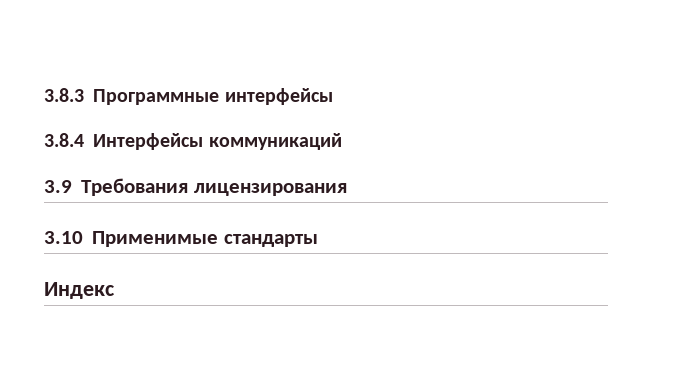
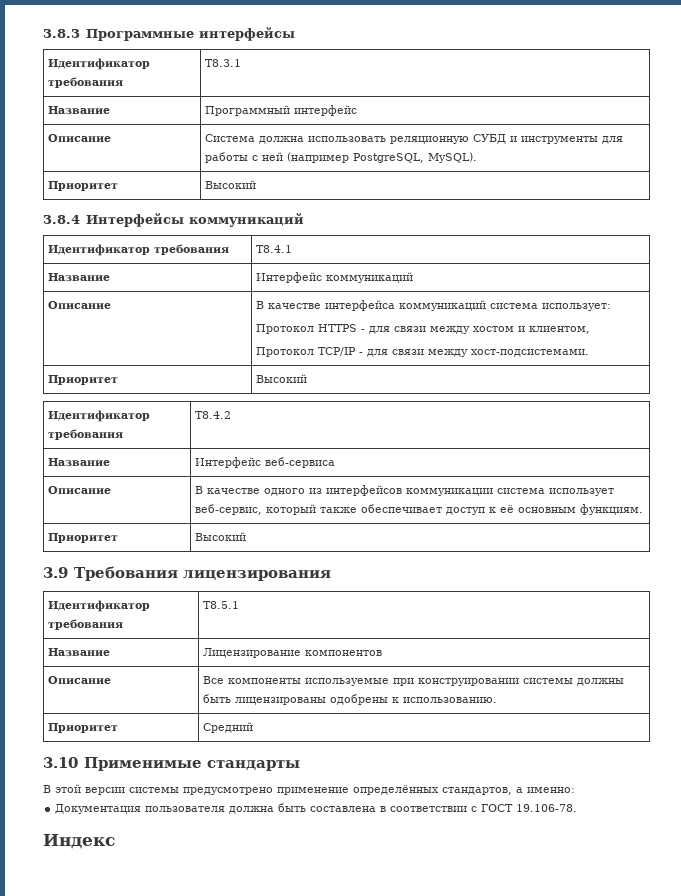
+ Идентификатор требования | Т8.3.1
+ Название | Программный интерфейс
+ Описание | Система должна использовать реляционную СУБД и инструменты для работы с ней (например PostgreSQL, MySQL).
+ Приоритет | Высокий
  3.8.4 Интерфейсы коммуникаций
+ Идентификатор требования | Т8.4.1
+ Название | Интерфейс коммуникаций
+ Описание | В качестве интерфейса коммуникаций система использует:
+ Протокол HTTPS - для связи между хостом и клиентом,
+ Протокол TCP/IP - для связи между хост-подсистемами.
+ Приоритет | Высокий
+ Идентификатор требования | Т8.4.2
+ Название | Интерфейс веб-сервиса
+ Описание | В качестве одного из интерфейсов коммуникации система использует веб-сервис, который также обеспечивает доступ к её основным функциям.
+ Приоритет | Высокий
  3.9 Требования лицензирования
+ Идентификатор требования | Т8.5.1
+ Название | Лицензирование компонентов
+ Описание | Все компоненты используемые при конструировании системы должны быть лицензированы одобрены к использованию.
+ Приоритет | Средний
  3.10 Применимые стандарты
+ В этой версии системы предусмотрено применение определённых стандартов, а именно:
+ Документация пользователя должна быть составлена в соответствии с ГОСТ 19.106-78.

